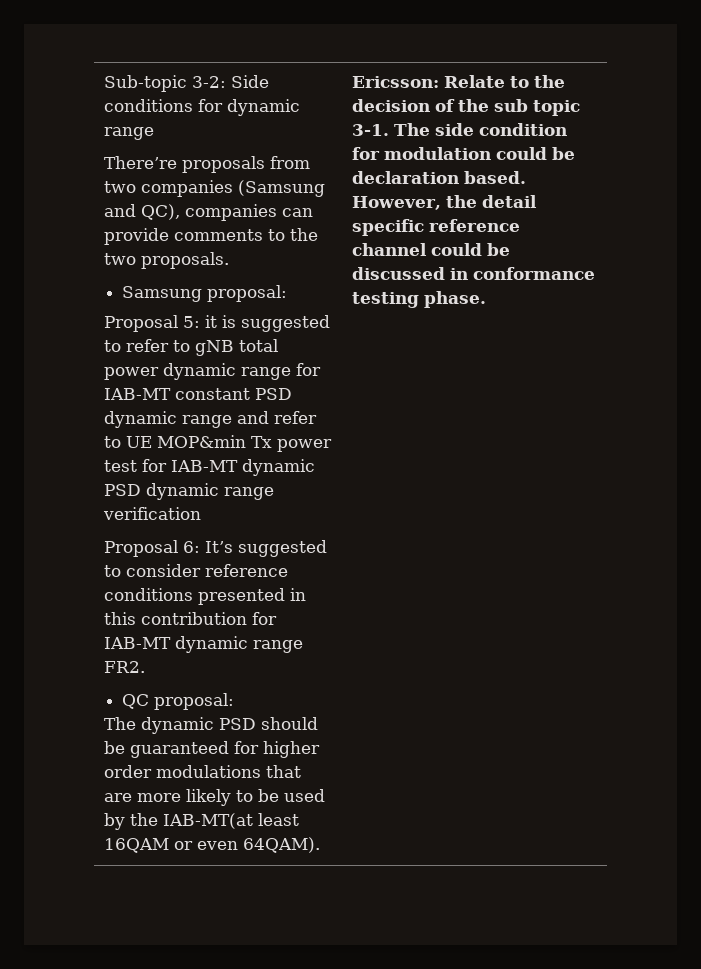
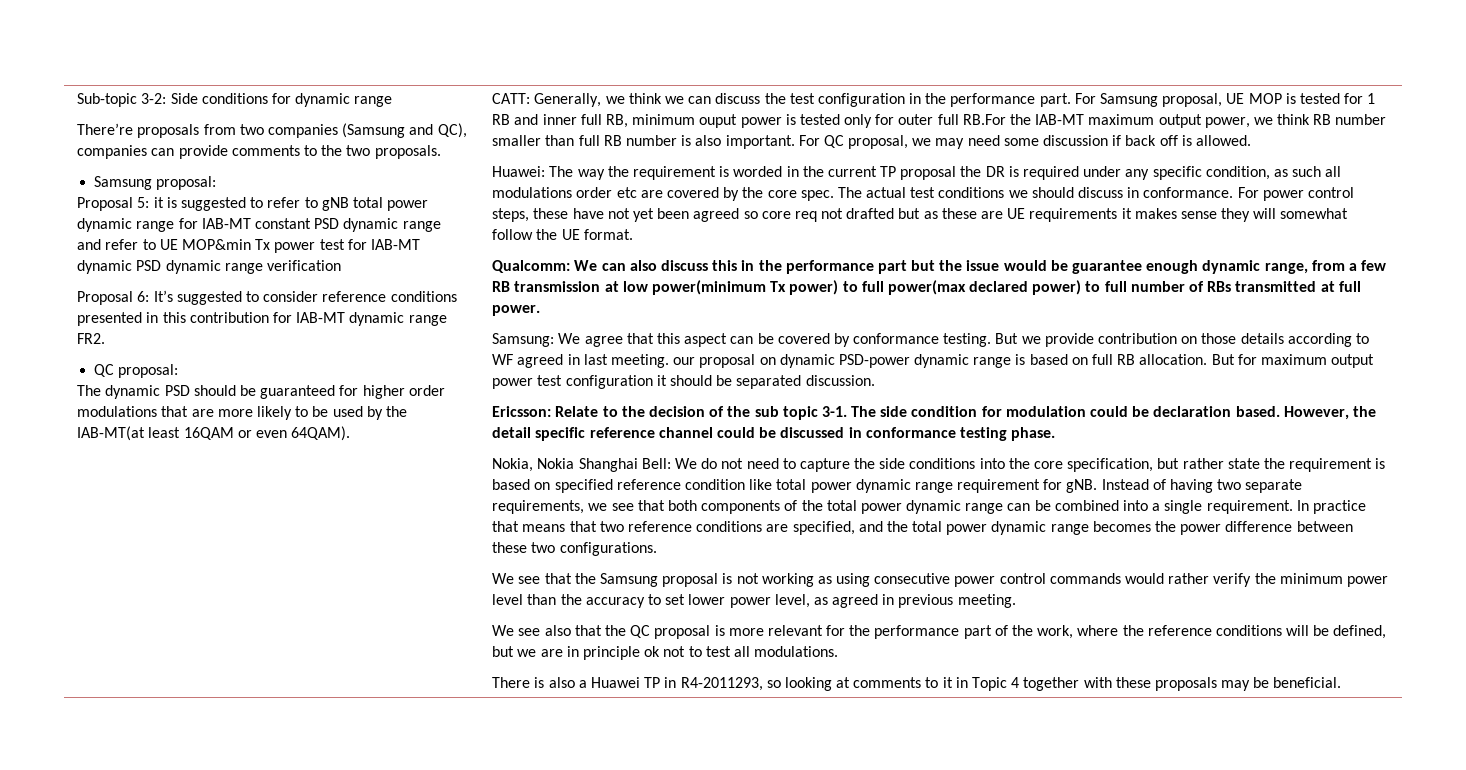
+ CATT: Generally, we think we can discuss the test configuration in the performance part. For Samsung proposal, UE MOP is tested for 1 RB and inner full RB, minimum ouput power is tested only for outer full RB.For the IAB-MT maximum output power, we think RB number smaller than full RB number is also important. For QC proposal, we may need some discussion if back off is allowed.
+ Huawei: The way the requirement is worded in the current TP proposal the DR is required under any specific condition, as such all modulations order etc are covered by the core spec. The actual test conditions we should discuss in conformance. For power control steps, these have not yet been agreed so core req not drafted but as these are UE requirements it makes sense they will somewhat follow the UE format.
+ Qualcomm: We can also discuss this in the performance part but the issue would be guarantee enough dynamic range, from a few RB transmission at low power(minimum Tx power) to full power(max declared power) to full number of RBs transmitted at full power.
+ Samsung: We agree that this aspect can be covered by conformance testing. But we provide contribution on those details according to WF agreed in last meeting. our proposal on dynamic PSD-power dynamic range is based on full RB allocation. But for maximum output power test configuration it should be separated discussion.
+ Nokia, Nokia Shanghai Bell: We do not need to capture the side conditions into the core specification, but rather state the requirement is based on specified reference condition like total power dynamic range requirement for gNB. Instead of having two separate requirements, we see that both components of the total power dynamic range can be combined into a single requirement. In practice that means that two reference conditions are specified, and the total power dynamic range becomes the power difference between these two configurations.
+ We see that the Samsung proposal is not working as using consecutive power control commands would rather verify the minimum power level than the accuracy to set lower power level, as agreed in previous meeting.
+ We see also that the QC proposal is more relevant for the performance part of the work, where the reference conditions will be defined, but we are in principle ok not to test all modulations.
+ There is also a Huawei TP in R4-2011293, so looking at comments to it in Topic 4 together with these proposals may be beneficial.

